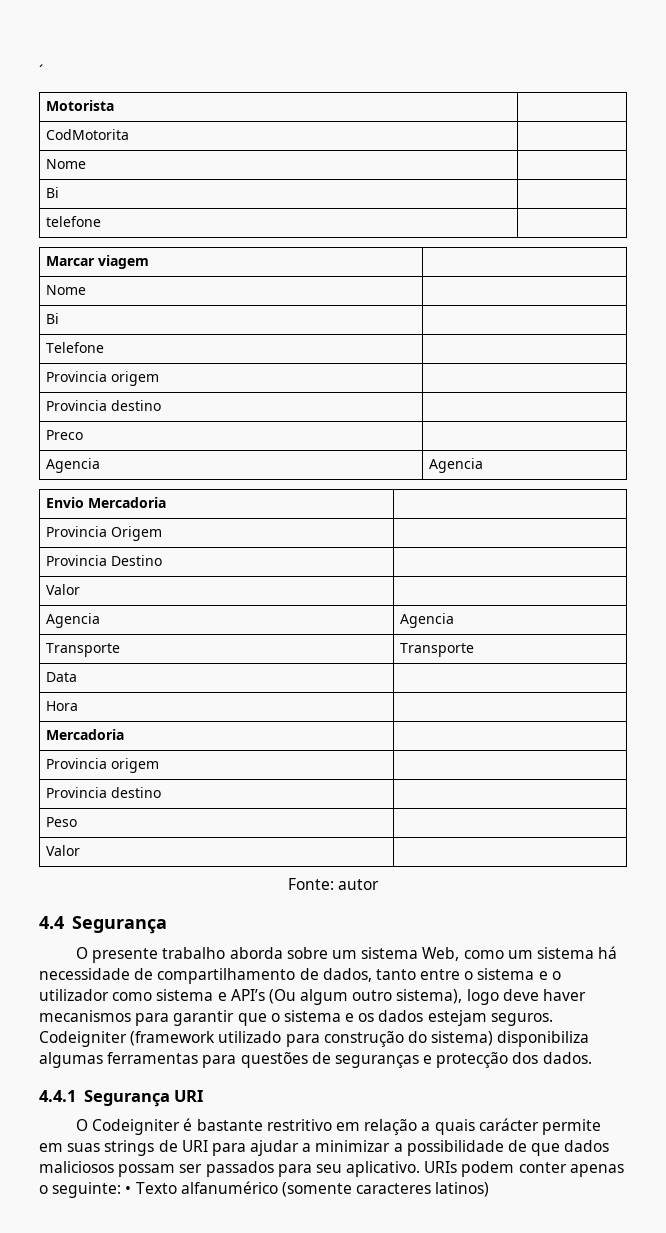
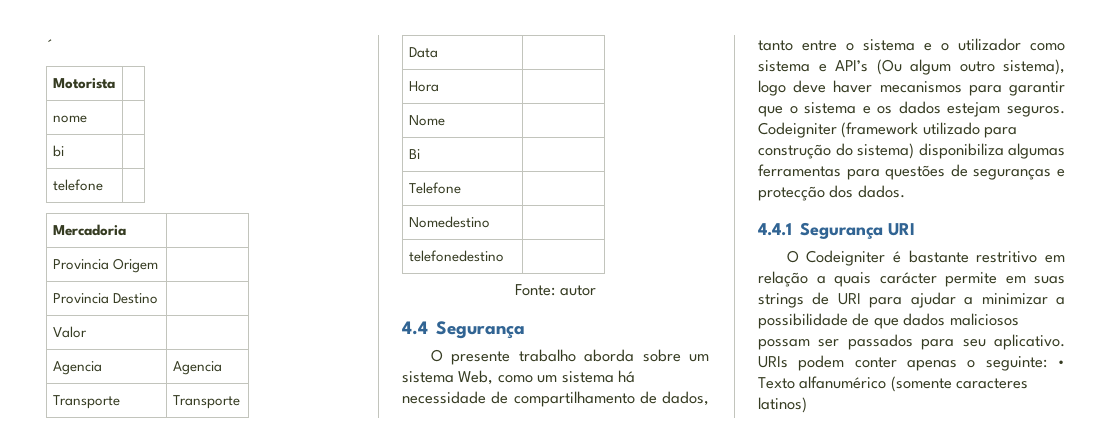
- CodMotorita |
- Nome |
- Bi |
+ nome |
+ bi |
  telefone |
- Marcar viagem |
- Nome |
- Bi |
- Telefone |
- Provincia origem |
- Provincia destino |
- Preco |
- Agencia | Agencia
- Envio Mercadoria |
+ Mercadoria |
  Hora |
- Mercadoria |
- Provincia origem |
- Provincia destino |
- Peso |
- Valor |
+ Nome |
+ Bi |
+ Telefone |
+ Nomedestino |
+ telefonedestino |

